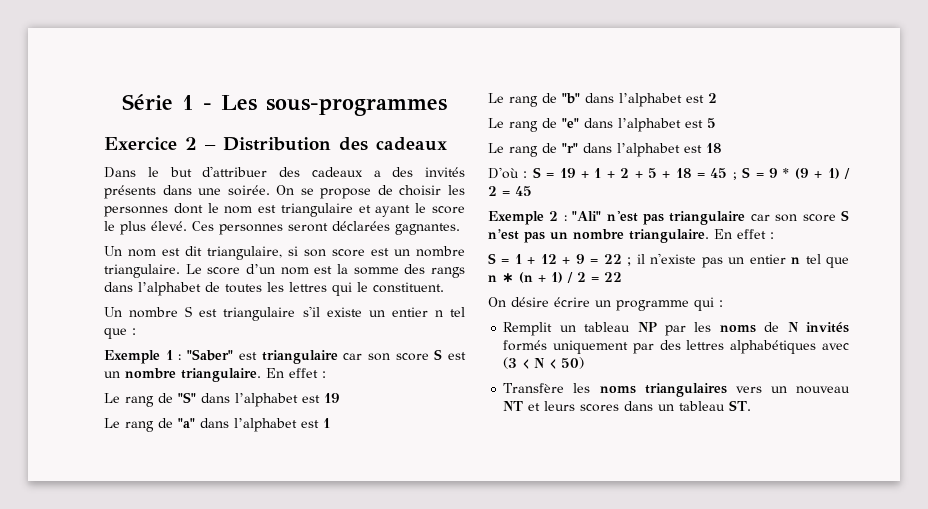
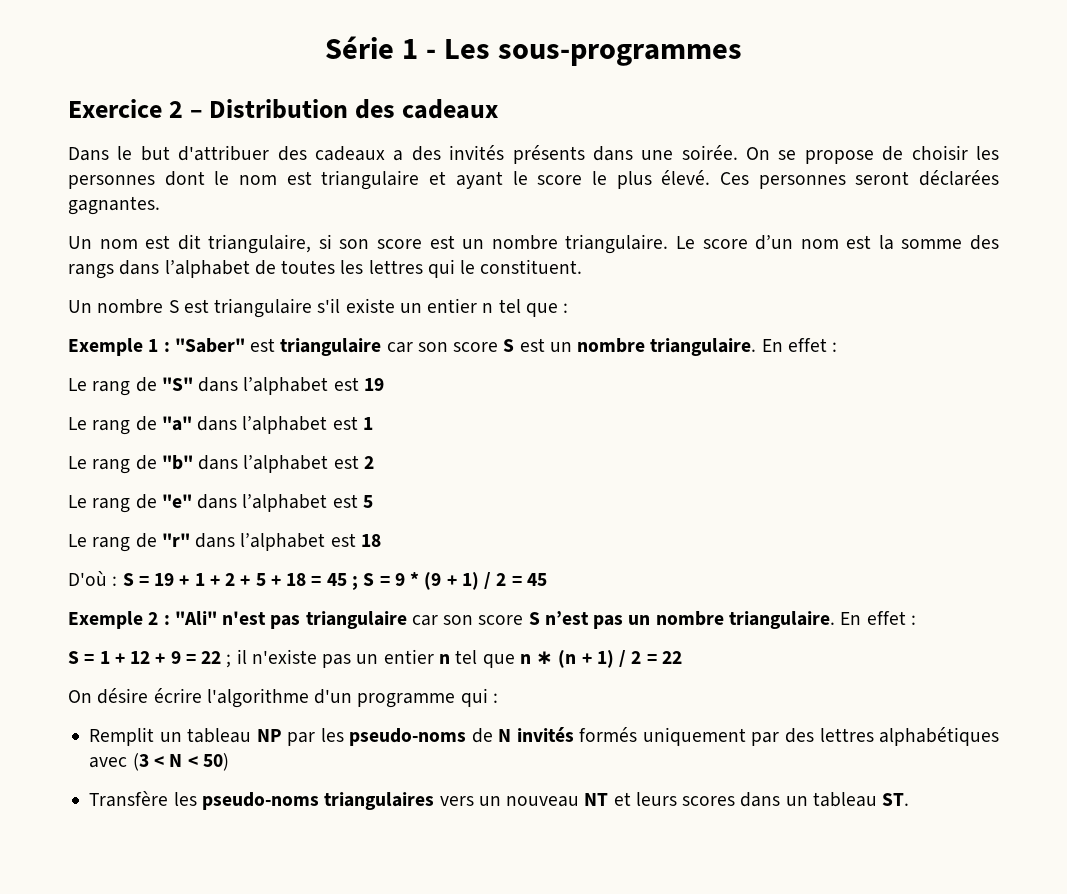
- On désire écrire un programme qui :
+ On désire écrire l'algorithme d'un programme qui :
- Remplit un tableau NP par les noms de N invités formés uniquement par des lettres alphabétiques avec (3 < N < 50)
+ Remplit un tableau NP par les pseudo-noms de N invités formés uniquement par des lettres alphabétiques avec (3 < N < 50)
- Transfère les noms triangulaires vers un nouveau NT et leurs scores dans un tableau ST.
+ Transfère les pseudo-noms triangulaires vers un nouveau NT et leurs scores dans un tableau ST.

